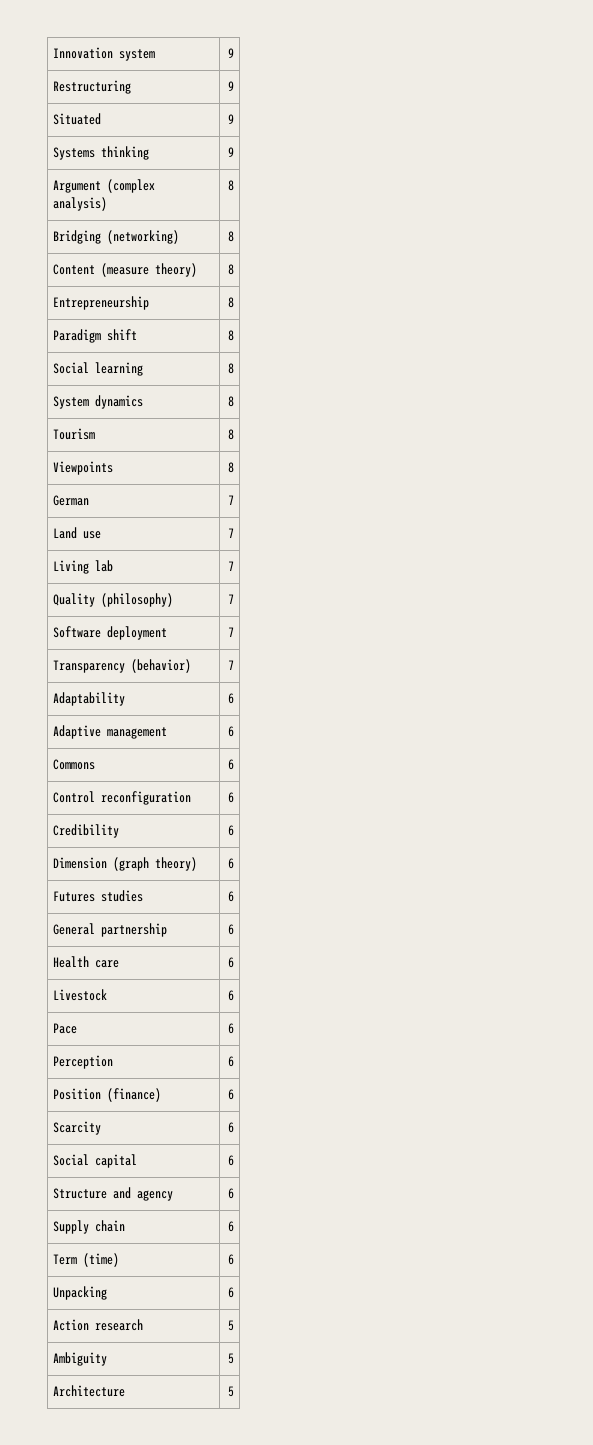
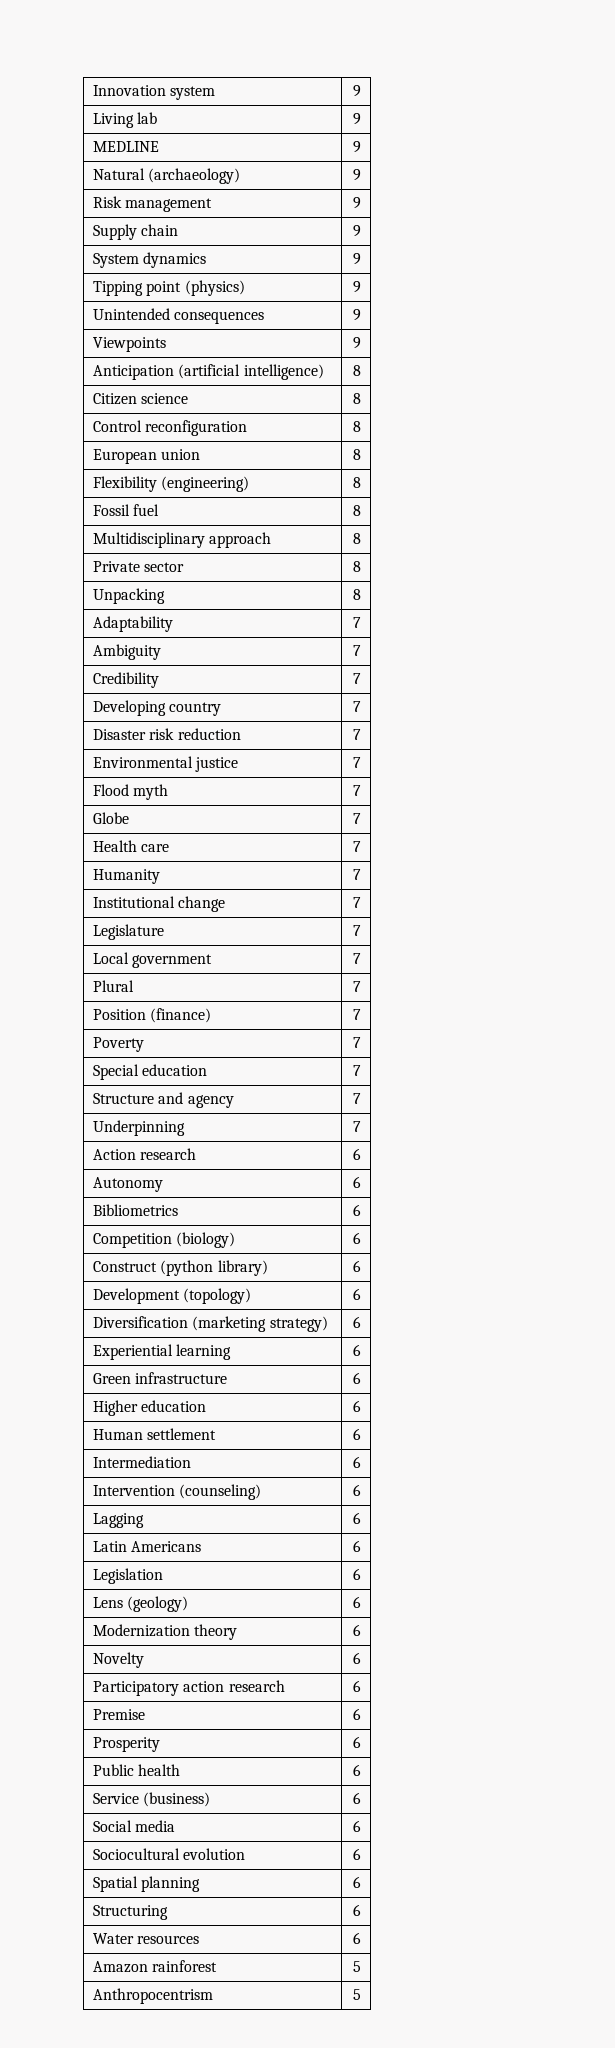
- Restructuring | 9
- Situated | 9
- Systems thinking | 9
- Argument (complex analysis) | 8
- Bridging (networking) | 8
- Content (measure theory) | 8
- Entrepreneurship | 8
- Paradigm shift | 8
- Social learning | 8
- System dynamics | 8
- Tourism | 8
- Viewpoints | 8
- German | 7
- Land use | 7
- Living lab | 7
- Quality (philosophy) | 7
- Software deployment | 7
- Transparency (behavior) | 7
- Adaptability | 6
- Adaptive management | 6
- Commons | 6
- Control reconfiguration | 6
- Credibility | 6
- Dimension (graph theory) | 6
- Futures studies | 6
- General partnership | 6
- Health care | 6
- Livestock | 6
- Pace | 6
- Perception | 6
- Position (finance) | 6
- Scarcity | 6
- Social capital | 6
- Structure and agency | 6
- Supply chain | 6
- Term (time) | 6
- Unpacking | 6
- Action research | 5
- Ambiguity | 5
- Architecture | 5
+ Living lab | 9
+ MEDLINE | 9
+ Natural (archaeology) | 9
+ Risk management | 9
+ Supply chain | 9
+ System dynamics | 9
+ Tipping point (physics) | 9
+ Unintended consequences | 9
+ Viewpoints | 9
+ Anticipation (artificial intelligence) | 8
+ Citizen science | 8
+ Control reconfiguration | 8
+ European union | 8
+ Flexibility (engineering) | 8
+ Fossil fuel | 8
+ Multidisciplinary approach | 8
+ Private sector | 8
+ Unpacking | 8
+ Adaptability | 7
+ Ambiguity | 7
+ Credibility | 7
+ Developing country | 7
+ Disaster risk reduction | 7
+ Environmental justice | 7
+ Flood myth | 7
+ Globe | 7
+ Health care | 7
+ Humanity | 7
+ Institutional change | 7
+ Legislature | 7
+ Local government | 7
+ Plural | 7
+ Position (finance) | 7
+ Poverty | 7
+ Special education | 7
+ Structure and agency | 7
+ Underpinning | 7
+ Action research | 6
+ Autonomy | 6
+ Bibliometrics | 6
+ Competition (biology) | 6
+ Construct (python library) | 6
+ Development (topology) | 6
+ Diversification (marketing strategy) | 6
+ Experiential learning | 6
+ Green infrastructure | 6
+ Higher education | 6
+ Human settlement | 6
+ Intermediation | 6
+ Intervention (counseling) | 6
+ Lagging | 6
+ Latin Americans | 6
+ Legislation | 6
+ Lens (geology) | 6
+ Modernization theory | 6
+ Novelty | 6
+ Participatory action research | 6
+ Premise | 6
+ Prosperity | 6
+ Public health | 6
+ Service (business) | 6
+ Social media | 6
+ Sociocultural evolution | 6
+ Spatial planning | 6
+ Structuring | 6
+ Water resources | 6
+ Amazon rainforest | 5
+ Anthropocentrism | 5

